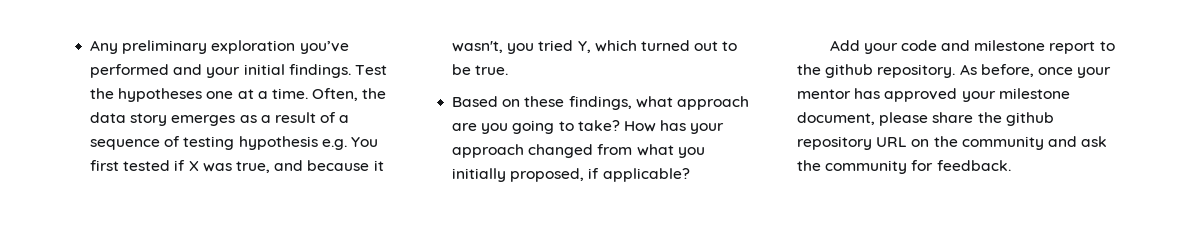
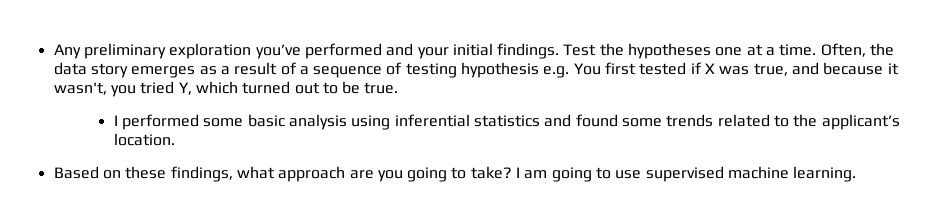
+ I performed some basic analysis using inferential statistics and found some trends related to the applicant’s location.
- How has your approach changed from what you initially proposed, if applicable?
- Add your code and milestone report to the github repository. As before, once your mentor has approved your milestone document, please share the github repository URL on the community and ask the community for feedback.
+ I am going to use supervised machine learning.

